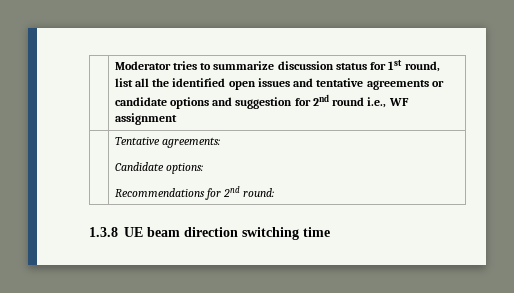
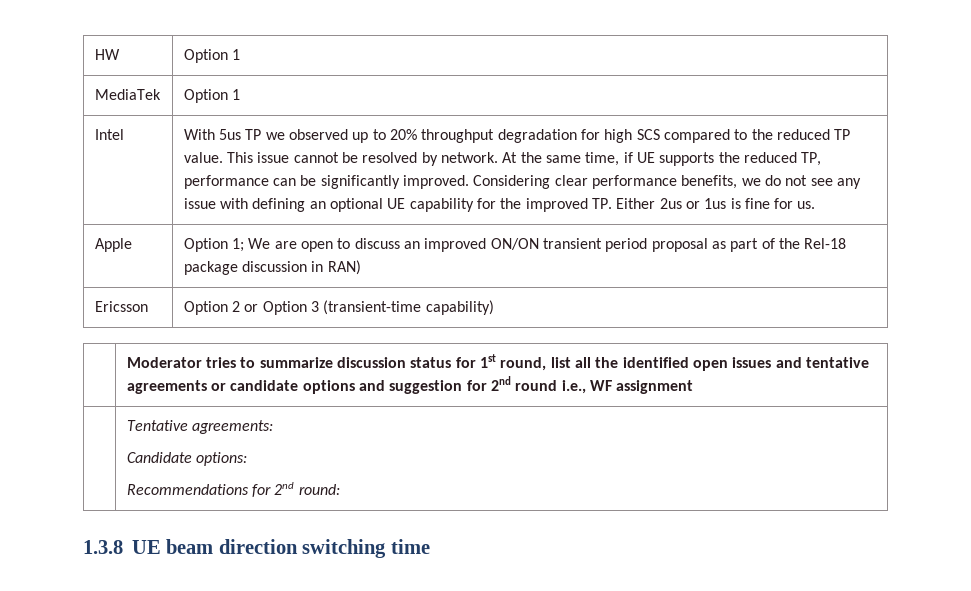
+ HW | Option 1
+ MediaTek | Option 1
+ Intel | With 5us TP we observed up to 20% throughput degradation for high SCS compared to the reduced TP value. This issue cannot be resolved by network. At the same time, if UE supports the reduced TP, performance can be significantly improved. Considering clear performance benefits, we do not see any issue with defining an optional UE capability for the improved TP. Either 2us or 1us is fine for us.
+ Apple | Option 1; We are open to discuss an improved ON/ON transient period proposal as part of the Rel-18 package discussion in RAN)
+ Ericsson | Option 2 or Option 3 (transient-time capability)

